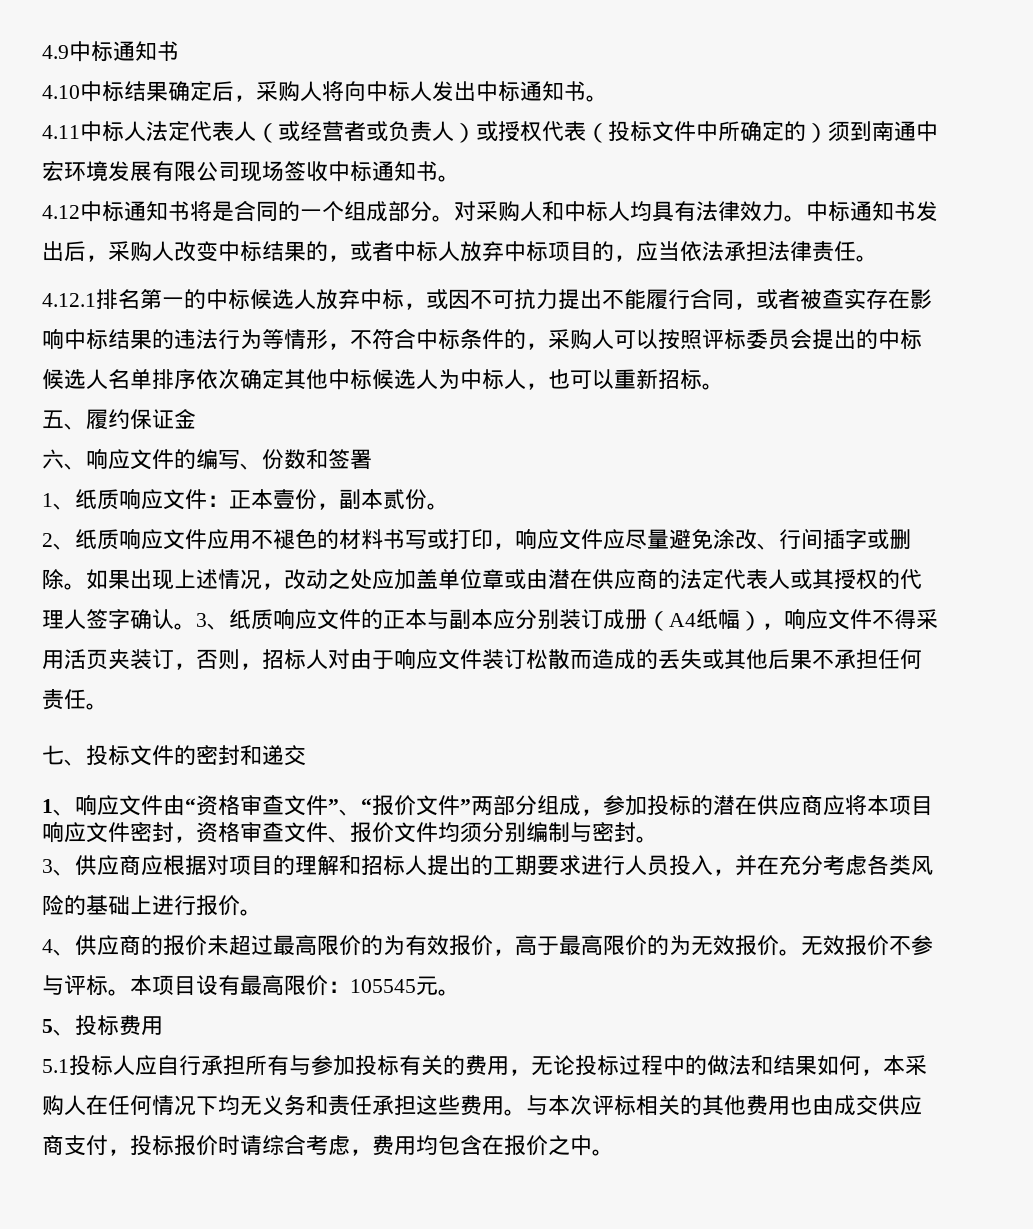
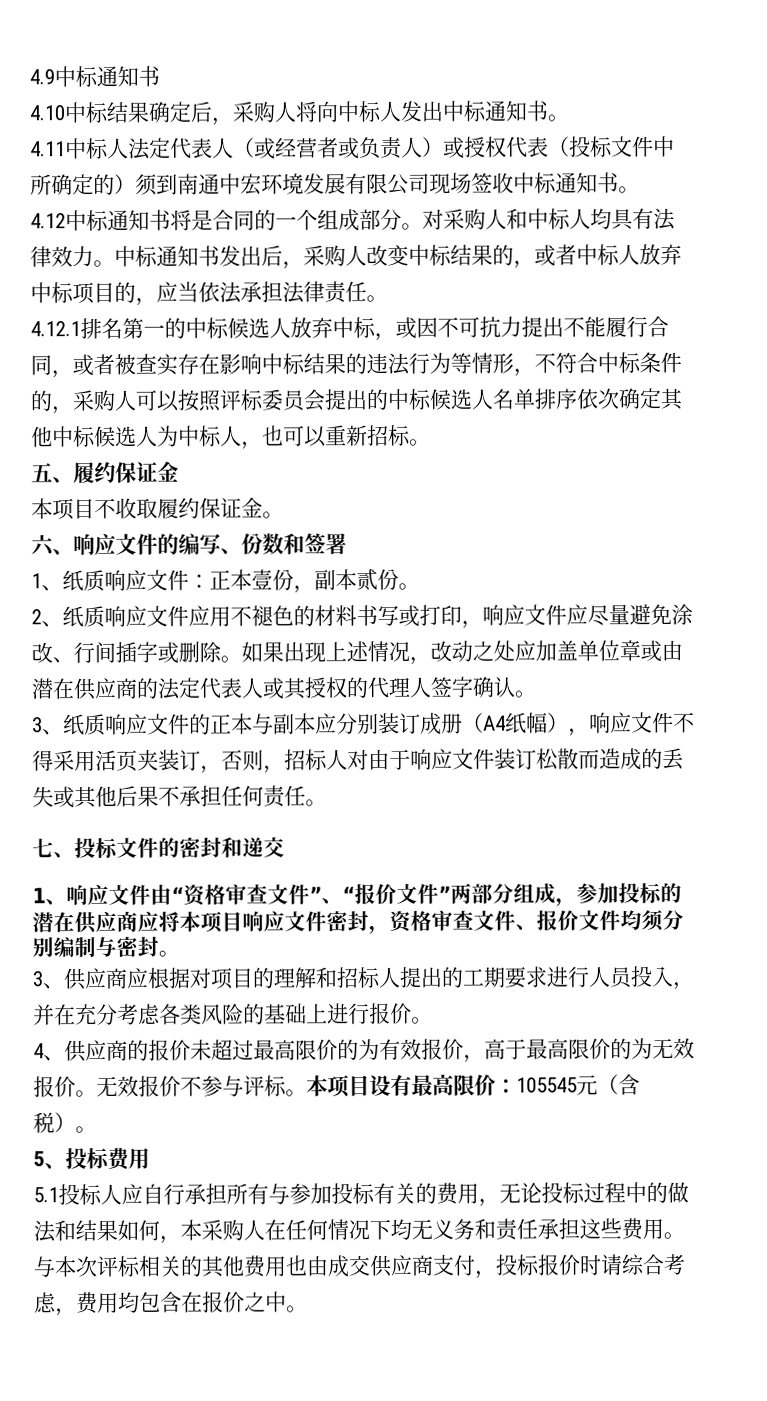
+ 本项目不收取履约保证金。
- 如果出现上述情况，改动之处应加盖单位章或由潜在供应商的法定代表人或其授权的代理人签字确认。3、纸质响应文件的正本与副本应分别装订成册（A4纸幅），响应文件不得采用活页夹装订，否则，招标人对由于响应文件装订松散而造成的丢失或其他后果不承担任何责任。
+ 如果出现上述情况，改动之处应加盖单位章或由潜在供应商的法定代表人或其授权的代理人签字确认。
+ 3、纸质响应文件的正本与副本应分别装订成册（A4纸幅），响应文件不得采用活页夹装订，否则，招标人对由于响应文件装订松散而造成的丢失或其他后果不承担任何责任。
- 本项目设有最高限价：105545元。
+ 本项目设有最高限价：105545元（含税）。

